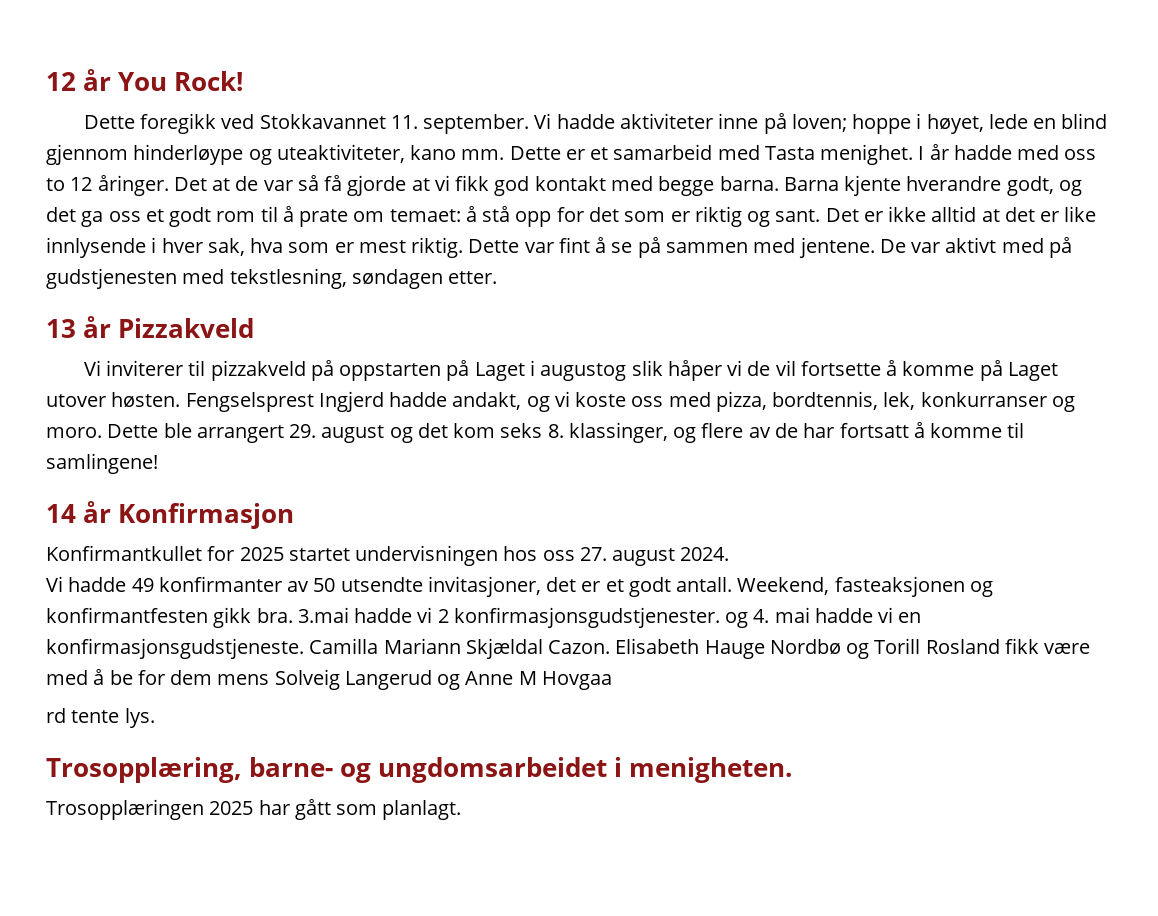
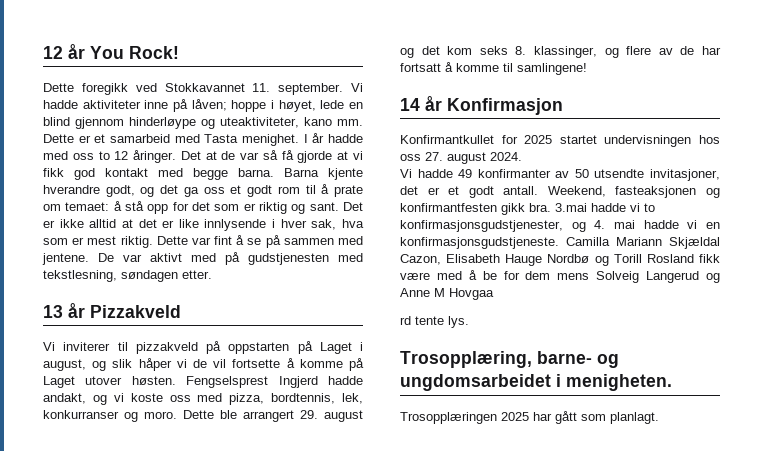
- Vi hadde aktiviteter inne på loven; hoppe i høyet, lede en blind gjennom hinderløype og uteaktiviteter, kano mm.
+ Vi hadde aktiviteter inne på låven; hoppe i høyet, lede en blind gjennom hinderløype og uteaktiviteter, kano mm.
- Vi inviterer til pizzakveld på oppstarten på Laget i augustog slik håper vi de vil fortsette å komme på Laget utover høsten.
+ Vi inviterer til pizzakveld på oppstarten på Laget i august, og slik håper vi de vil fortsette å komme på Laget utover høsten.
- 3.mai hadde vi 2 konfirmasjonsgudstjenester. og 4. mai hadde vi en konfirmasjonsgudstjeneste.
+ 3.mai hadde vi to konfirmasjonsgudstjenester, og 4. mai hadde vi en konfirmasjonsgudstjeneste.
- Camilla Mariann Skjældal Cazon. Elisabeth Hauge Nordbø og Torill Rosland fikk være med å be for dem mens Solveig Langerud og Anne M Hovgaa
+ Camilla Mariann Skjældal Cazon, Elisabeth Hauge Nordbø og Torill Rosland fikk være med å be for dem mens Solveig Langerud og Anne M Hovgaa

